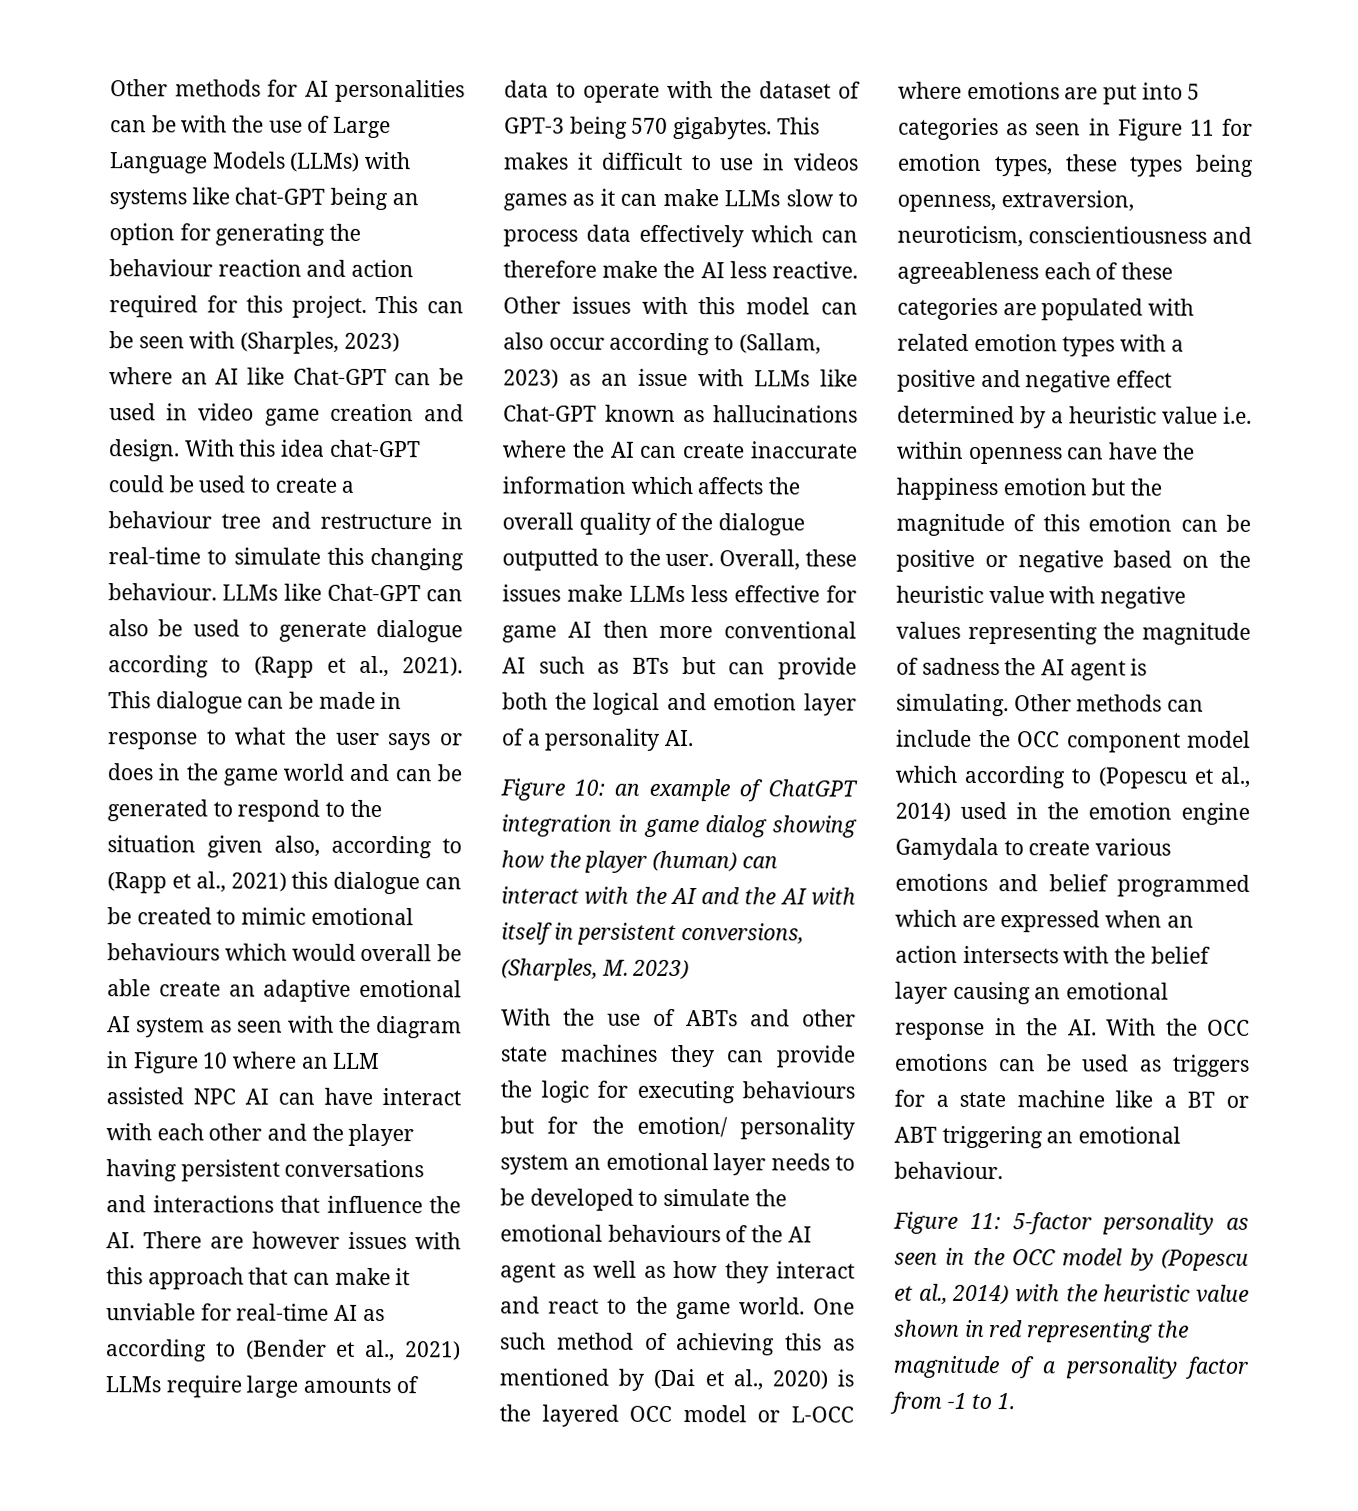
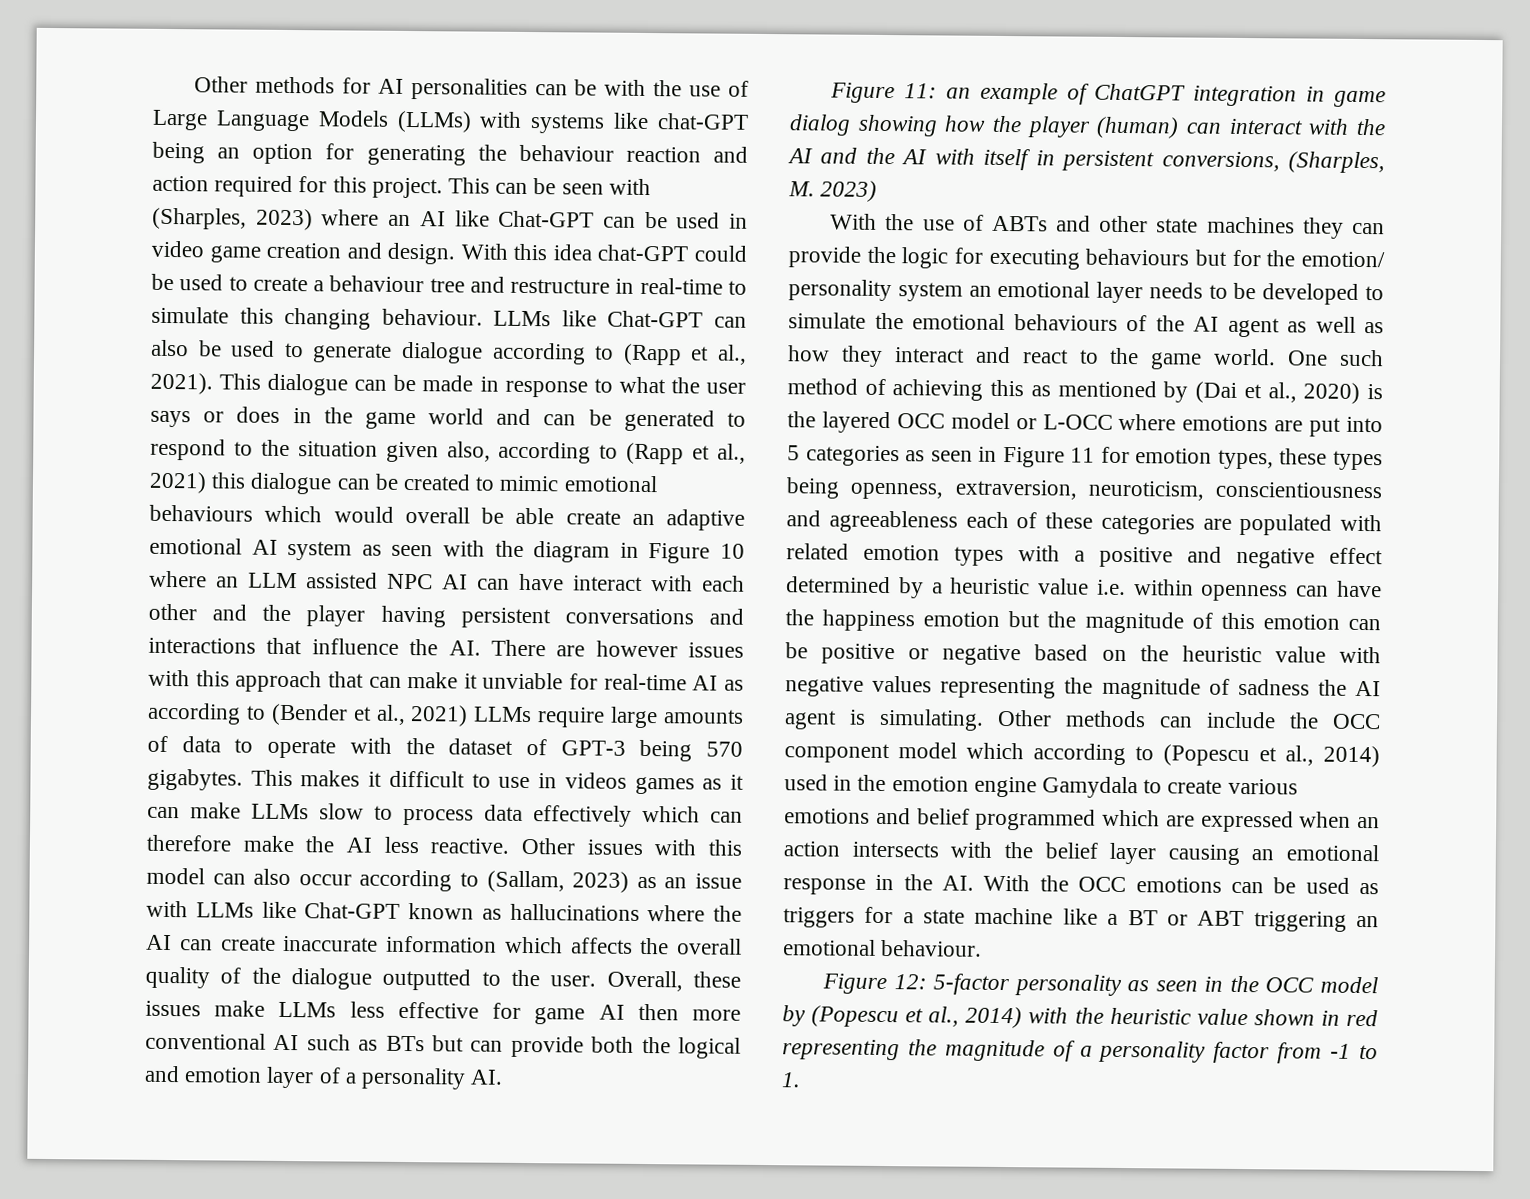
- Figure 10: an example of ChatGPT integration in game dialog showing how the player (human) can interact with the AI and the AI with itself in persistent conversions, (Sharples, M. 2023)
+ Figure 11: an example of ChatGPT integration in game dialog showing how the player (human) can interact with the AI and the AI with itself in persistent conversions, (Sharples, M. 2023)
- Figure 11: 5-factor personality as seen in the OCC model by (Popescu et al., 2014) with the heuristic value shown in red representing the magnitude of a personality factor from -1 to 1.
+ Figure 12: 5-factor personality as seen in the OCC model by (Popescu et al., 2014) with the heuristic value shown in red representing the magnitude of a personality factor from -1 to 1.

